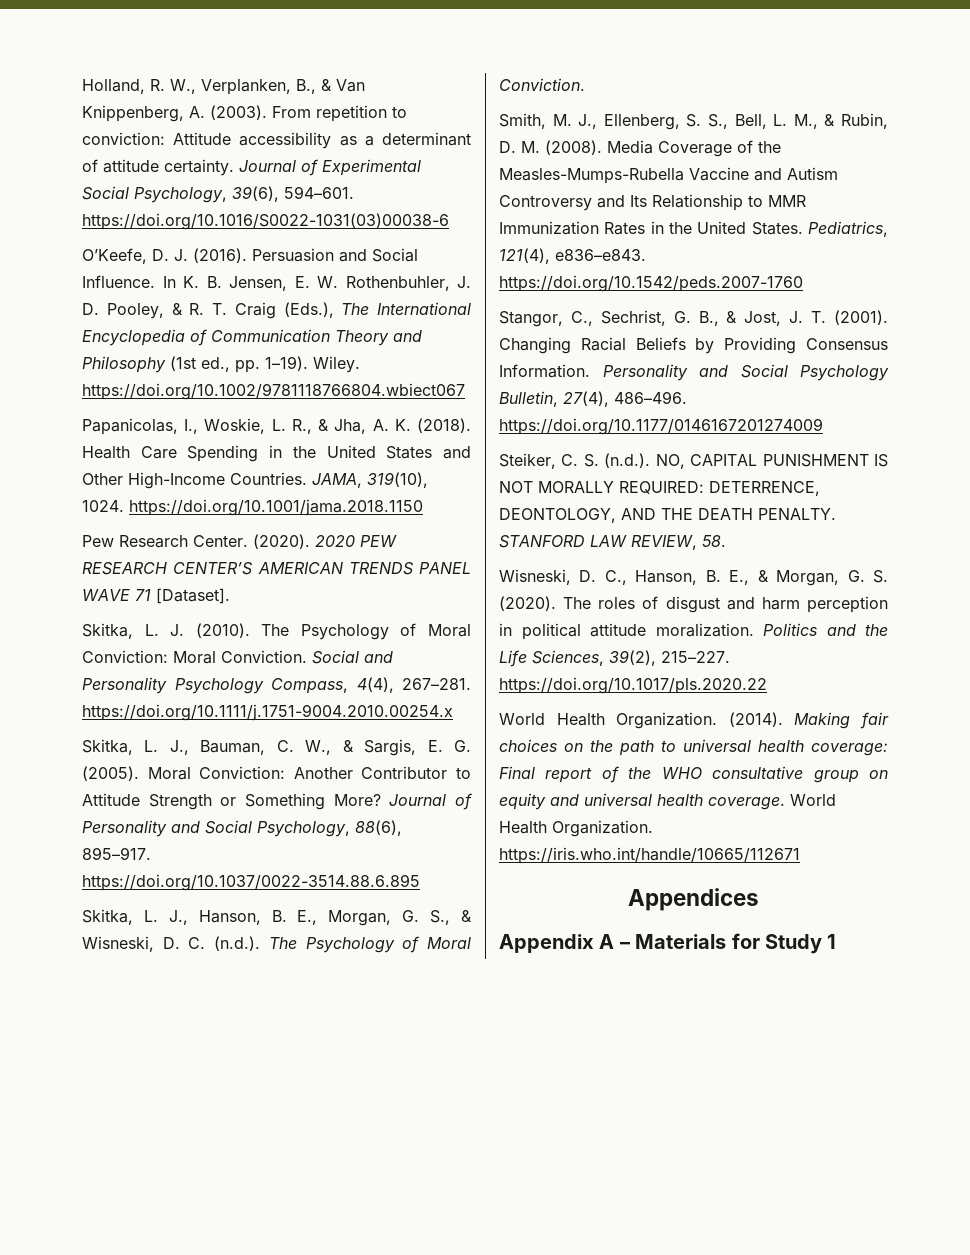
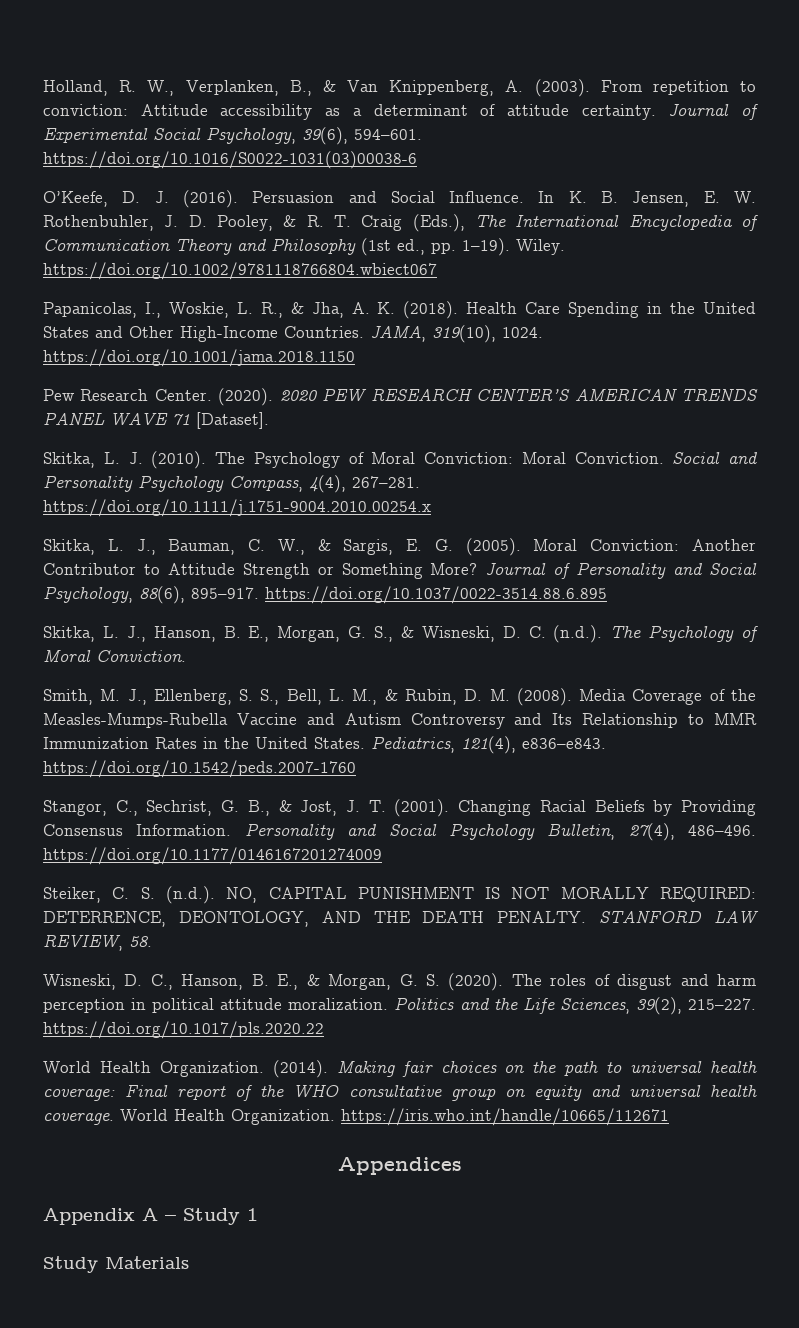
- Appendix A – Materials for Study 1
+ Appendix A – Study 1
+ Study Materials

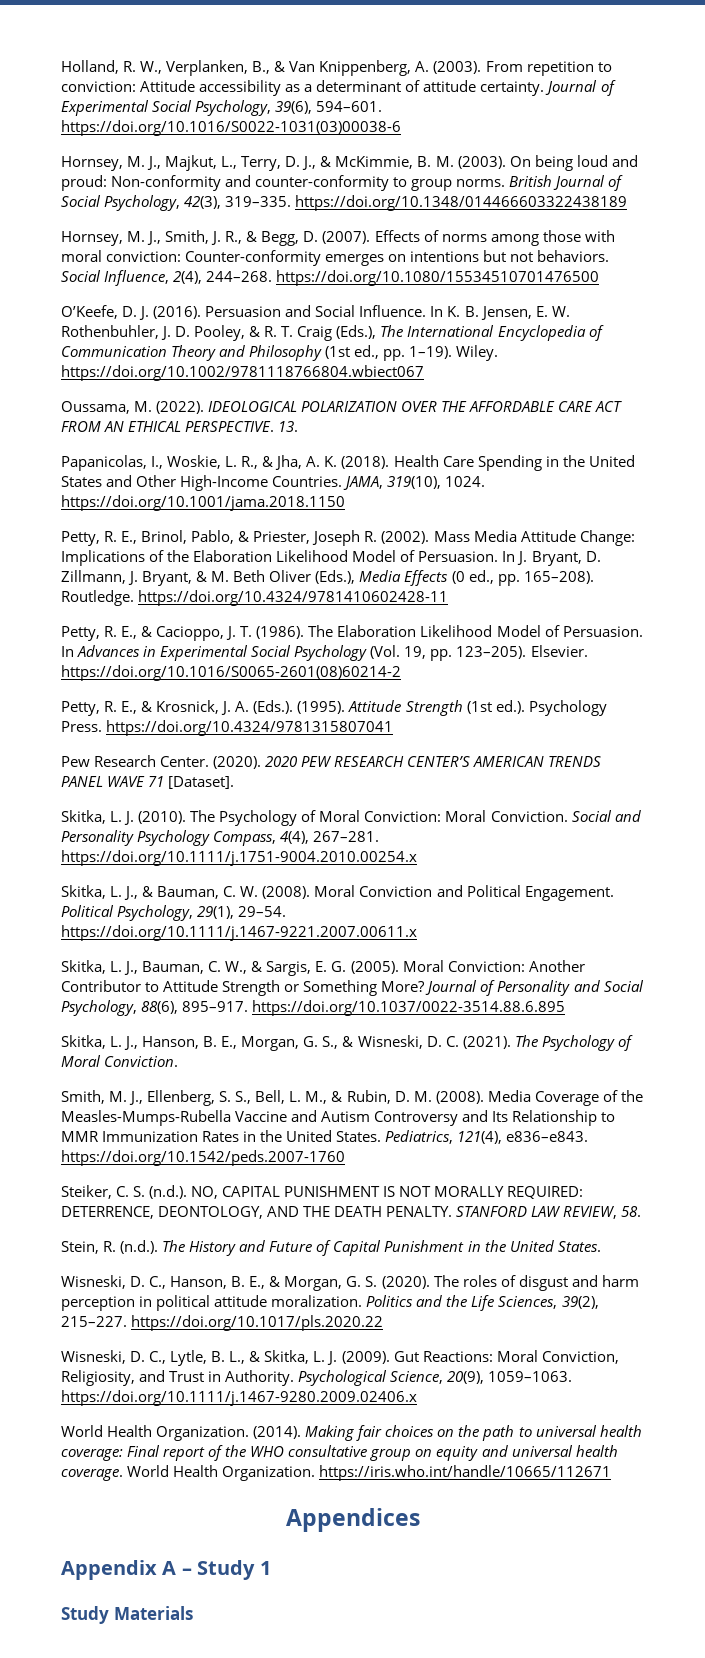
+ Hornsey, M. J., Majkut, L., Terry, D. J., & McKimmie, B. M. (2003). On being loud and proud: Non‐conformity and counter‐conformity to group norms. British Journal of Social Psychology, 42(3), 319–335. https://doi.org/10.1348/014466603322438189
+ Hornsey, M. J., Smith, J. R., & Begg, D. (2007). Effects of norms among those with moral conviction: Counter‐conformity emerges on intentions but not behaviors. Social Influence, 2(4), 244–268. https://doi.org/10.1080/15534510701476500
+ Oussama, M. (2022). IDEOLOGICAL POLARIZATION OVER THE AFFORDABLE CARE ACT FROM AN ETHICAL PERSPECTIVE. 13.
+ Petty, R. E., Brinol, Pablo, & Priester, Joseph R. (2002). Mass Media Attitude Change: Implications of the Elaboration Likelihood Model of Persuasion. In J. Bryant, D. Zillmann, J. Bryant, & M. Beth Oliver (Eds.), Media Effects (0 ed., pp. 165–208). Routledge. https://doi.org/10.4324/9781410602428-11
+ Petty, R. E., & Cacioppo, J. T. (1986). The Elaboration Likelihood Model of Persuasion. In Advances in Experimental Social Psychology (Vol. 19, pp. 123–205). Elsevier. https://doi.org/10.1016/S0065-2601(08)60214-2
+ Petty, R. E., & Krosnick, J. A. (Eds.). (1995). Attitude Strength (1st ed.). Psychology Press. https://doi.org/10.4324/9781315807041
+ Skitka, L. J., & Bauman, C. W. (2008). Moral Conviction and Political Engagement. Political Psychology, 29(1), 29–54. https://doi.org/10.1111/j.1467-9221.2007.00611.x
- Skitka, L. J., Hanson, B. E., Morgan, G. S., & Wisneski, D. C. (n.d.). The Psychology of Moral Conviction.
+ Skitka, L. J., Hanson, B. E., Morgan, G. S., & Wisneski, D. C. (2021). The Psychology of Moral Conviction.
- Stangor, C., Sechrist, G. B., & Jost, J. T. (2001). Changing Racial Beliefs by Providing Consensus Information. Personality and Social Psychology Bulletin, 27(4), 486–496. https://doi.org/10.1177/0146167201274009
+ Stein, R. (n.d.). The History and Future of Capital Punishment in the United States.
+ Wisneski, D. C., Lytle, B. L., & Skitka, L. J. (2009). Gut Reactions: Moral Conviction, Religiosity, and Trust in Authority. Psychological Science, 20(9), 1059–1063. https://doi.org/10.1111/j.1467-9280.2009.02406.x

